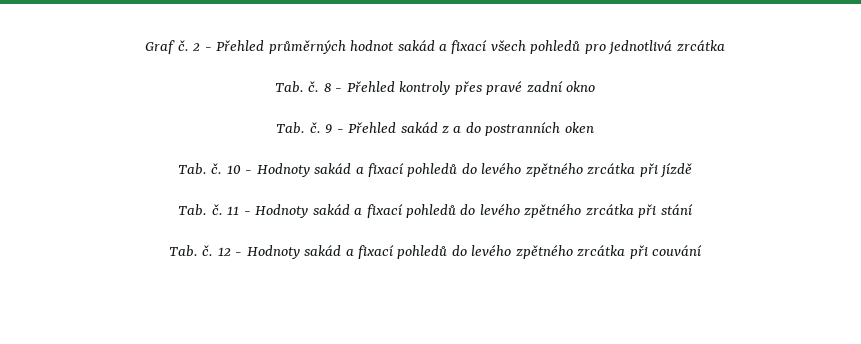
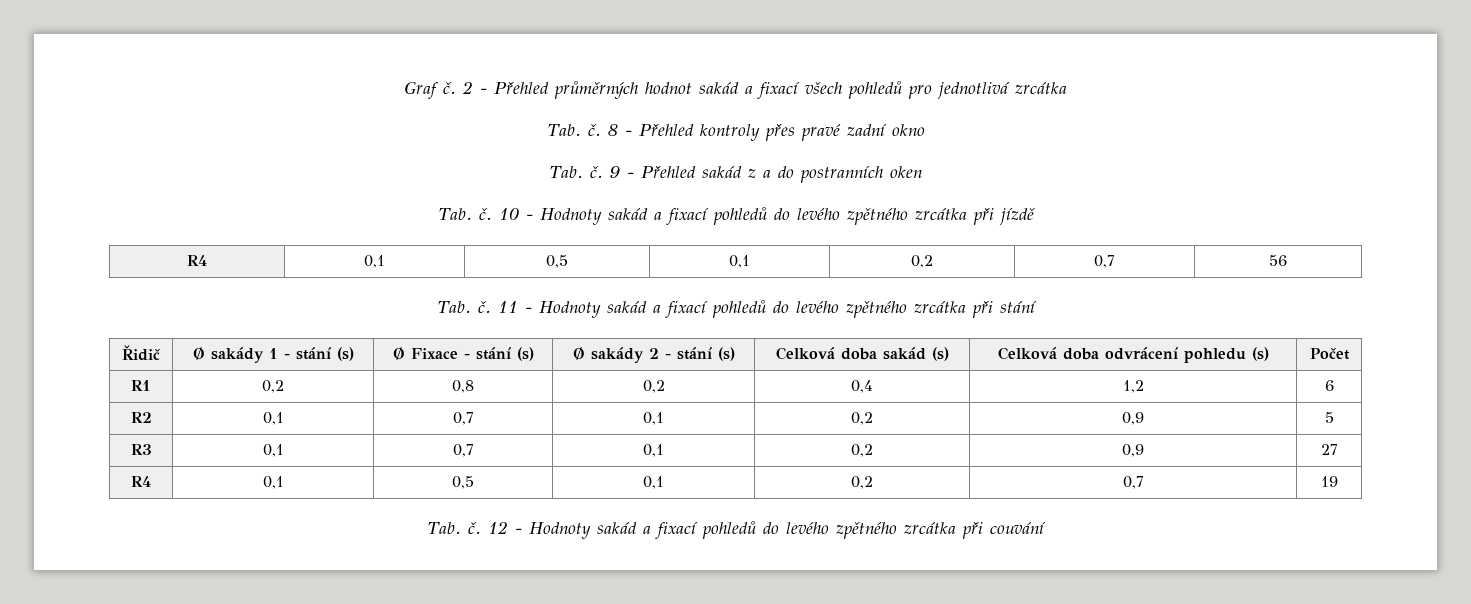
+ R4 | 0,1 | 0,5 | 0,1 | 0,2 | 0,7 | 56
+ Řidič | Ø sakády 1 - stání (s) | Ø Fixace - stání (s) | Ø sakády 2 - stání (s) | Celková doba sakád (s) | Celková doba odvrácení pohledu (s) | Počet
+ R1 | 0,2 | 0,8 | 0,2 | 0,4 | 1,2 | 6
+ R2 | 0,1 | 0,7 | 0,1 | 0,2 | 0,9 | 5
+ R3 | 0,1 | 0,7 | 0,1 | 0,2 | 0,9 | 27
+ R4 | 0,1 | 0,5 | 0,1 | 0,2 | 0,7 | 19

